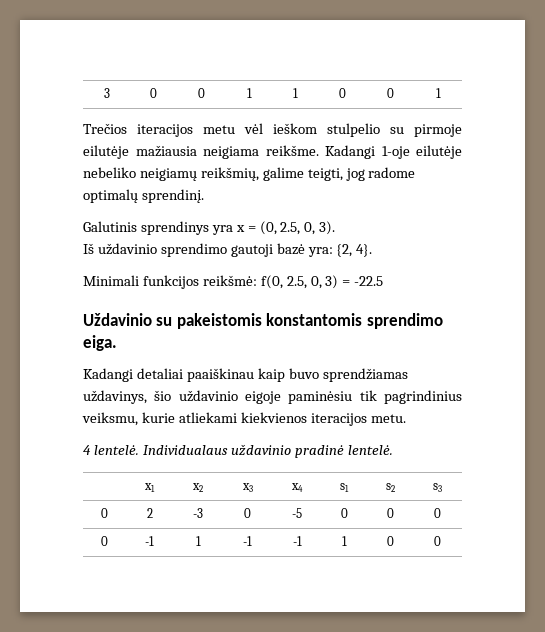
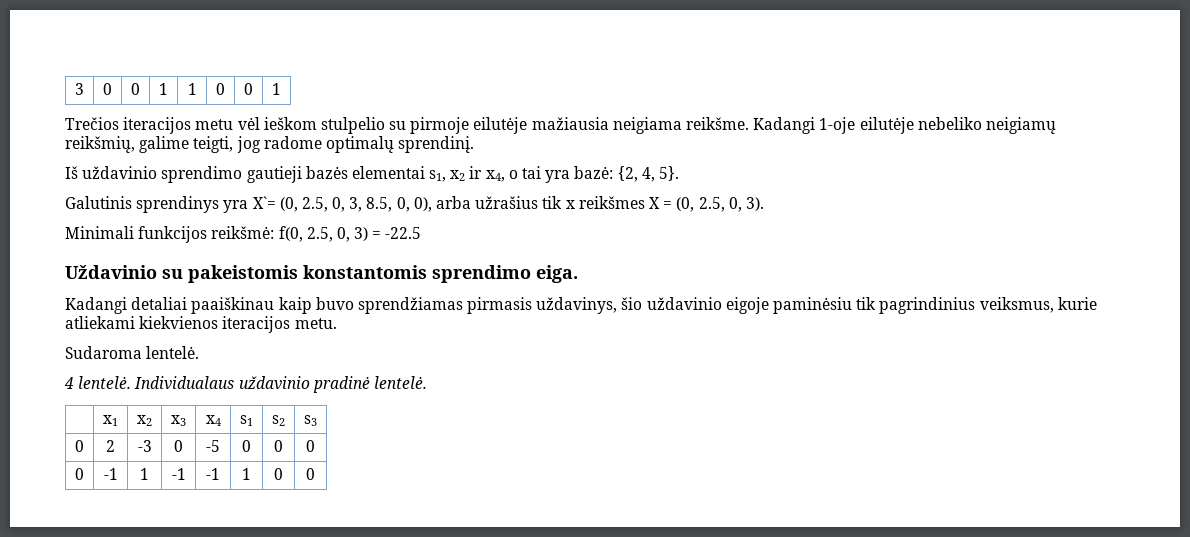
- Galutinis sprendinys yra x = (0, 2.5, 0, 3).
+ Iš uždavinio sprendimo gautieji bazės elementai s1, x2 ir x4, o tai yra bazė: {2, 4, 5}.
+ Galutinis sprendinys yra X`= (0, 2.5, 0, 3, 8.5, 0, 0), arba užrašius tik x reikšmes X = (0, 2.5, 0, 3).
- Iš uždavinio sprendimo gautoji bazė yra: {2, 4}.
- Kadangi detaliai paaiškinau kaip buvo sprendžiamas uždavinys, šio uždavinio eigoje paminėsiu tik pagrindinius veiksmu, kurie atliekami kiekvienos iteracijos metu.
+ Kadangi detaliai paaiškinau kaip buvo sprendžiamas pirmasis uždavinys, šio uždavinio eigoje paminėsiu tik pagrindinius veiksmus, kurie atliekami kiekvienos iteracijos metu.
+ Sudaroma lentelė.

